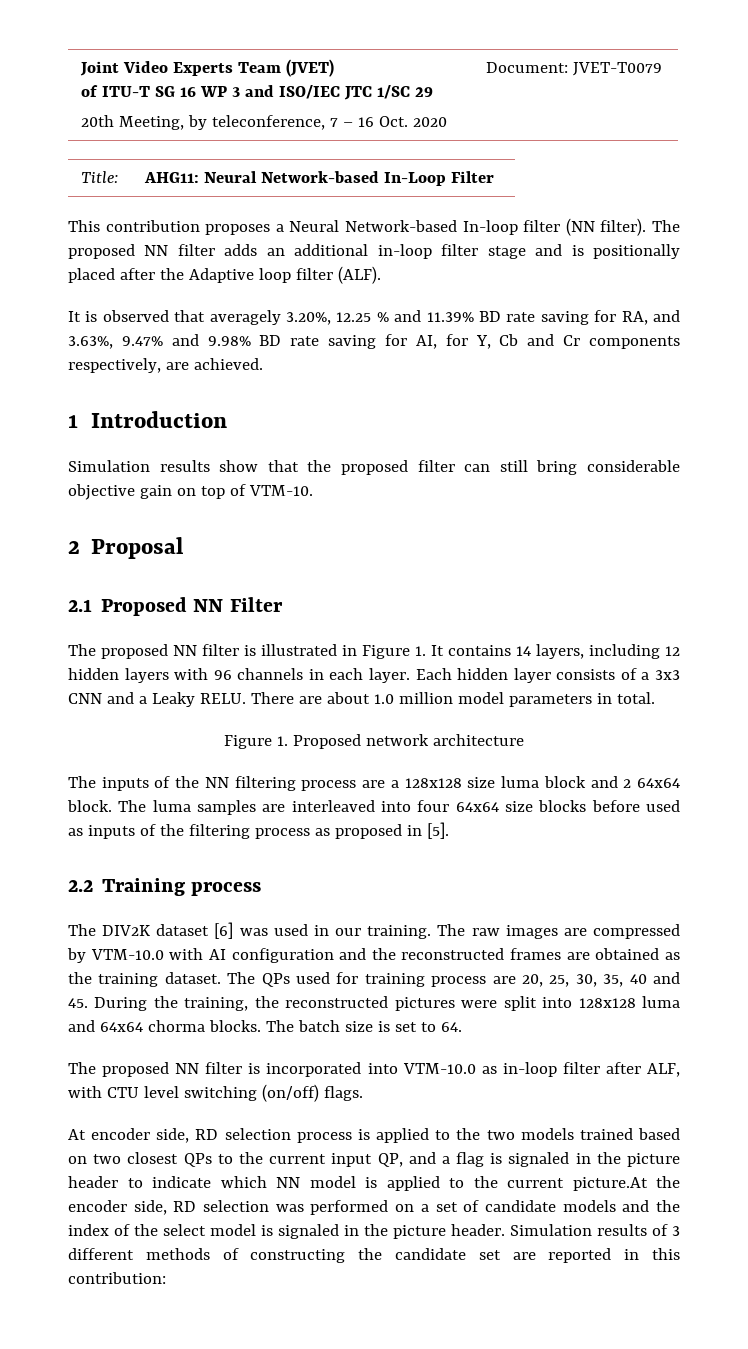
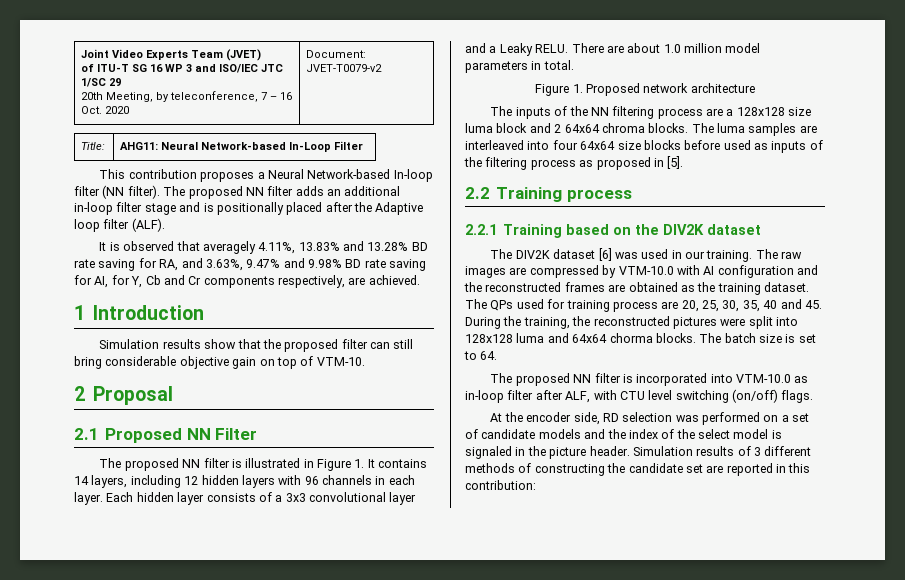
  Joint Video Experts Team (JVET)
  of ITU-T SG 16 WP 3 and ISO/IEC JTC 1/SC 29
- 20th Meeting, by teleconference, 7 – 16 Oct. 2020 | Document: JVET-T0079
+ 20th Meeting, by teleconference, 7 – 16 Oct. 2020 | Document: JVET-T0079-v2
- It is observed that averagely 3.20%, 12.25 % and 11.39% BD rate saving for RA, and 3.63%, 9.47% and 9.98% BD rate saving for AI, for Y, Cb and Cr components respectively, are achieved.
+ It is observed that averagely 4.11%, 13.83% and 13.28% BD rate saving for RA, and 3.63%, 9.47% and 9.98% BD rate saving for AI, for Y, Cb and Cr components respectively, are achieved.
- Each hidden layer consists of a 3x3 CNN and a Leaky RELU.
+ Each hidden layer consists of a 3x3 convolutional layer and a Leaky RELU.
- The inputs of the NN filtering process are a 128x128 size luma block and 2 64x64 block.
+ The inputs of the NN filtering process are a 128x128 size luma block and 2 64x64 chroma blocks.
+ 2.2.1 Training based on the DIV2K dataset
- At encoder side, RD selection process is applied to the two models trained based on two closest QPs to the current input QP, and a flag is signaled in the picture header to indicate which NN model is applied to the current picture.At the encoder side, RD selection was performed on a set of candidate models and the index of the select model is signaled in the picture header.
+ At the encoder side, RD selection was performed on a set of candidate models and the index of the select model is signaled in the picture header.

